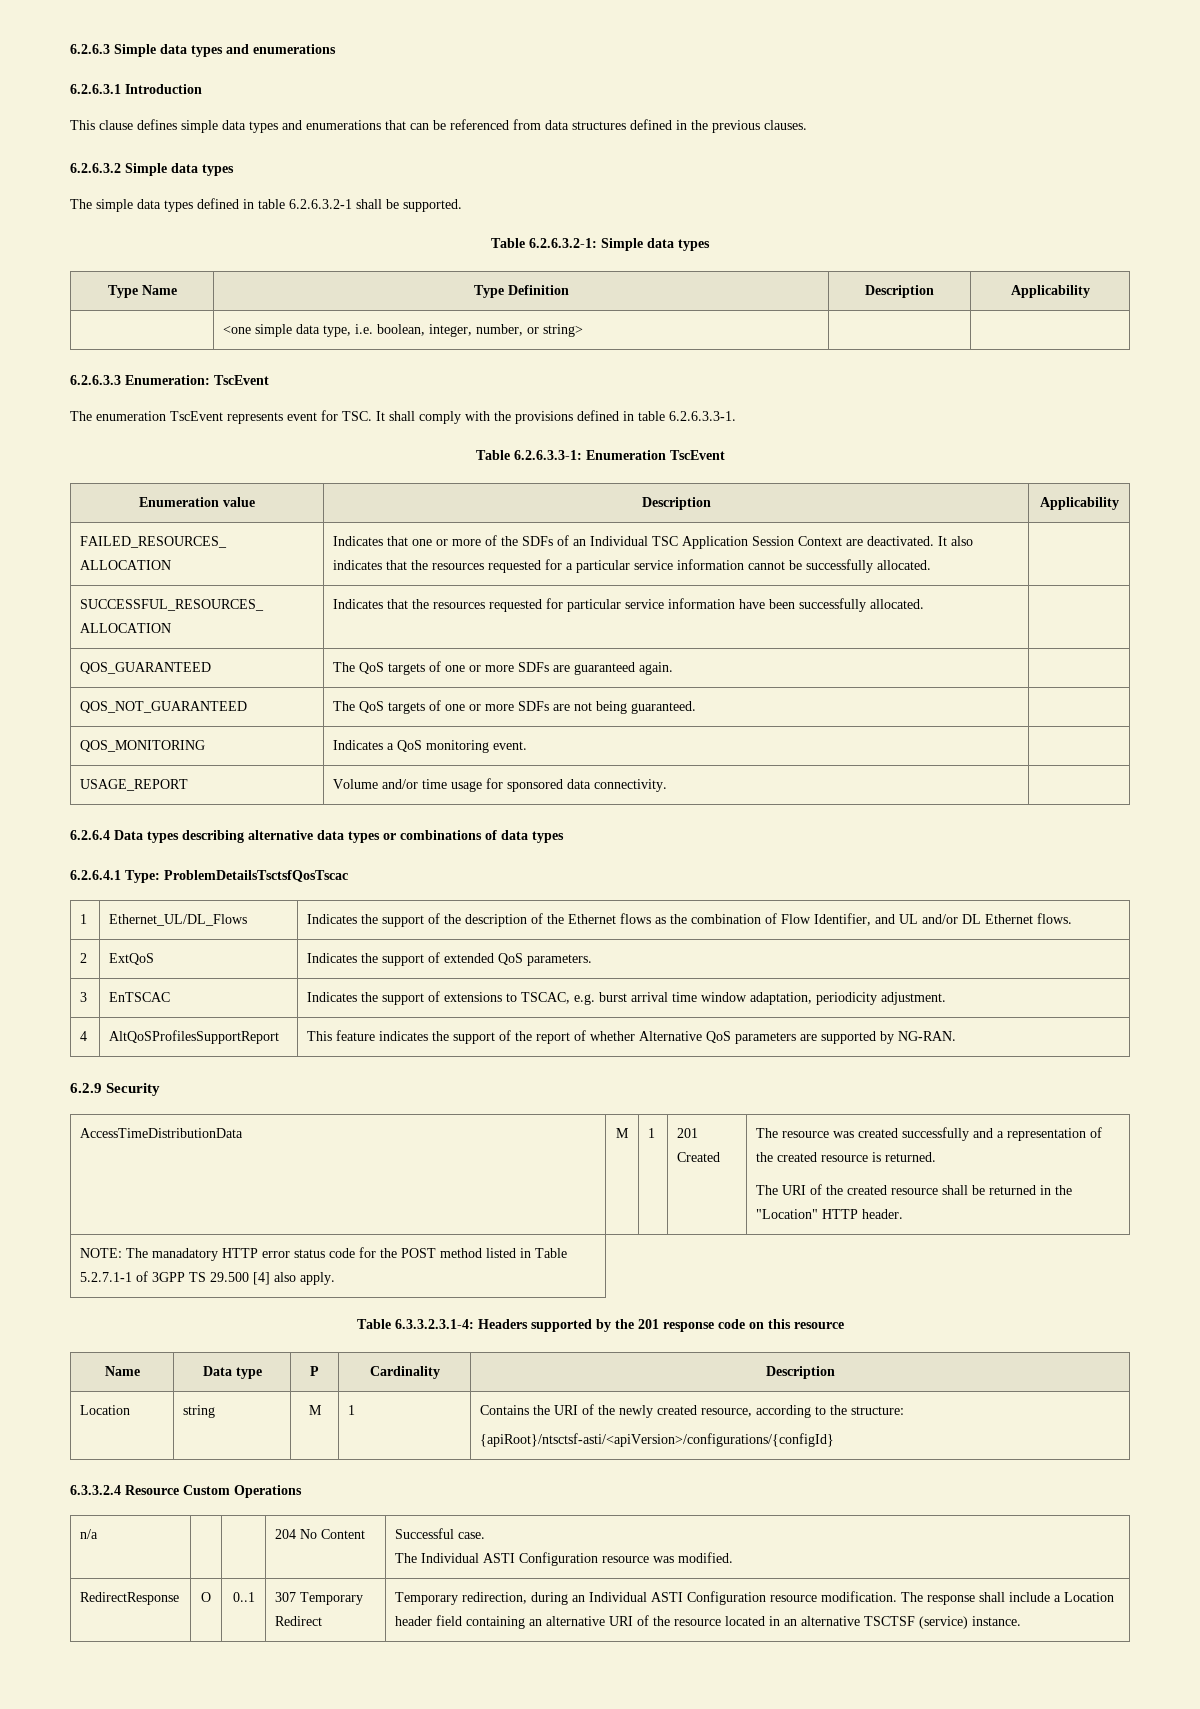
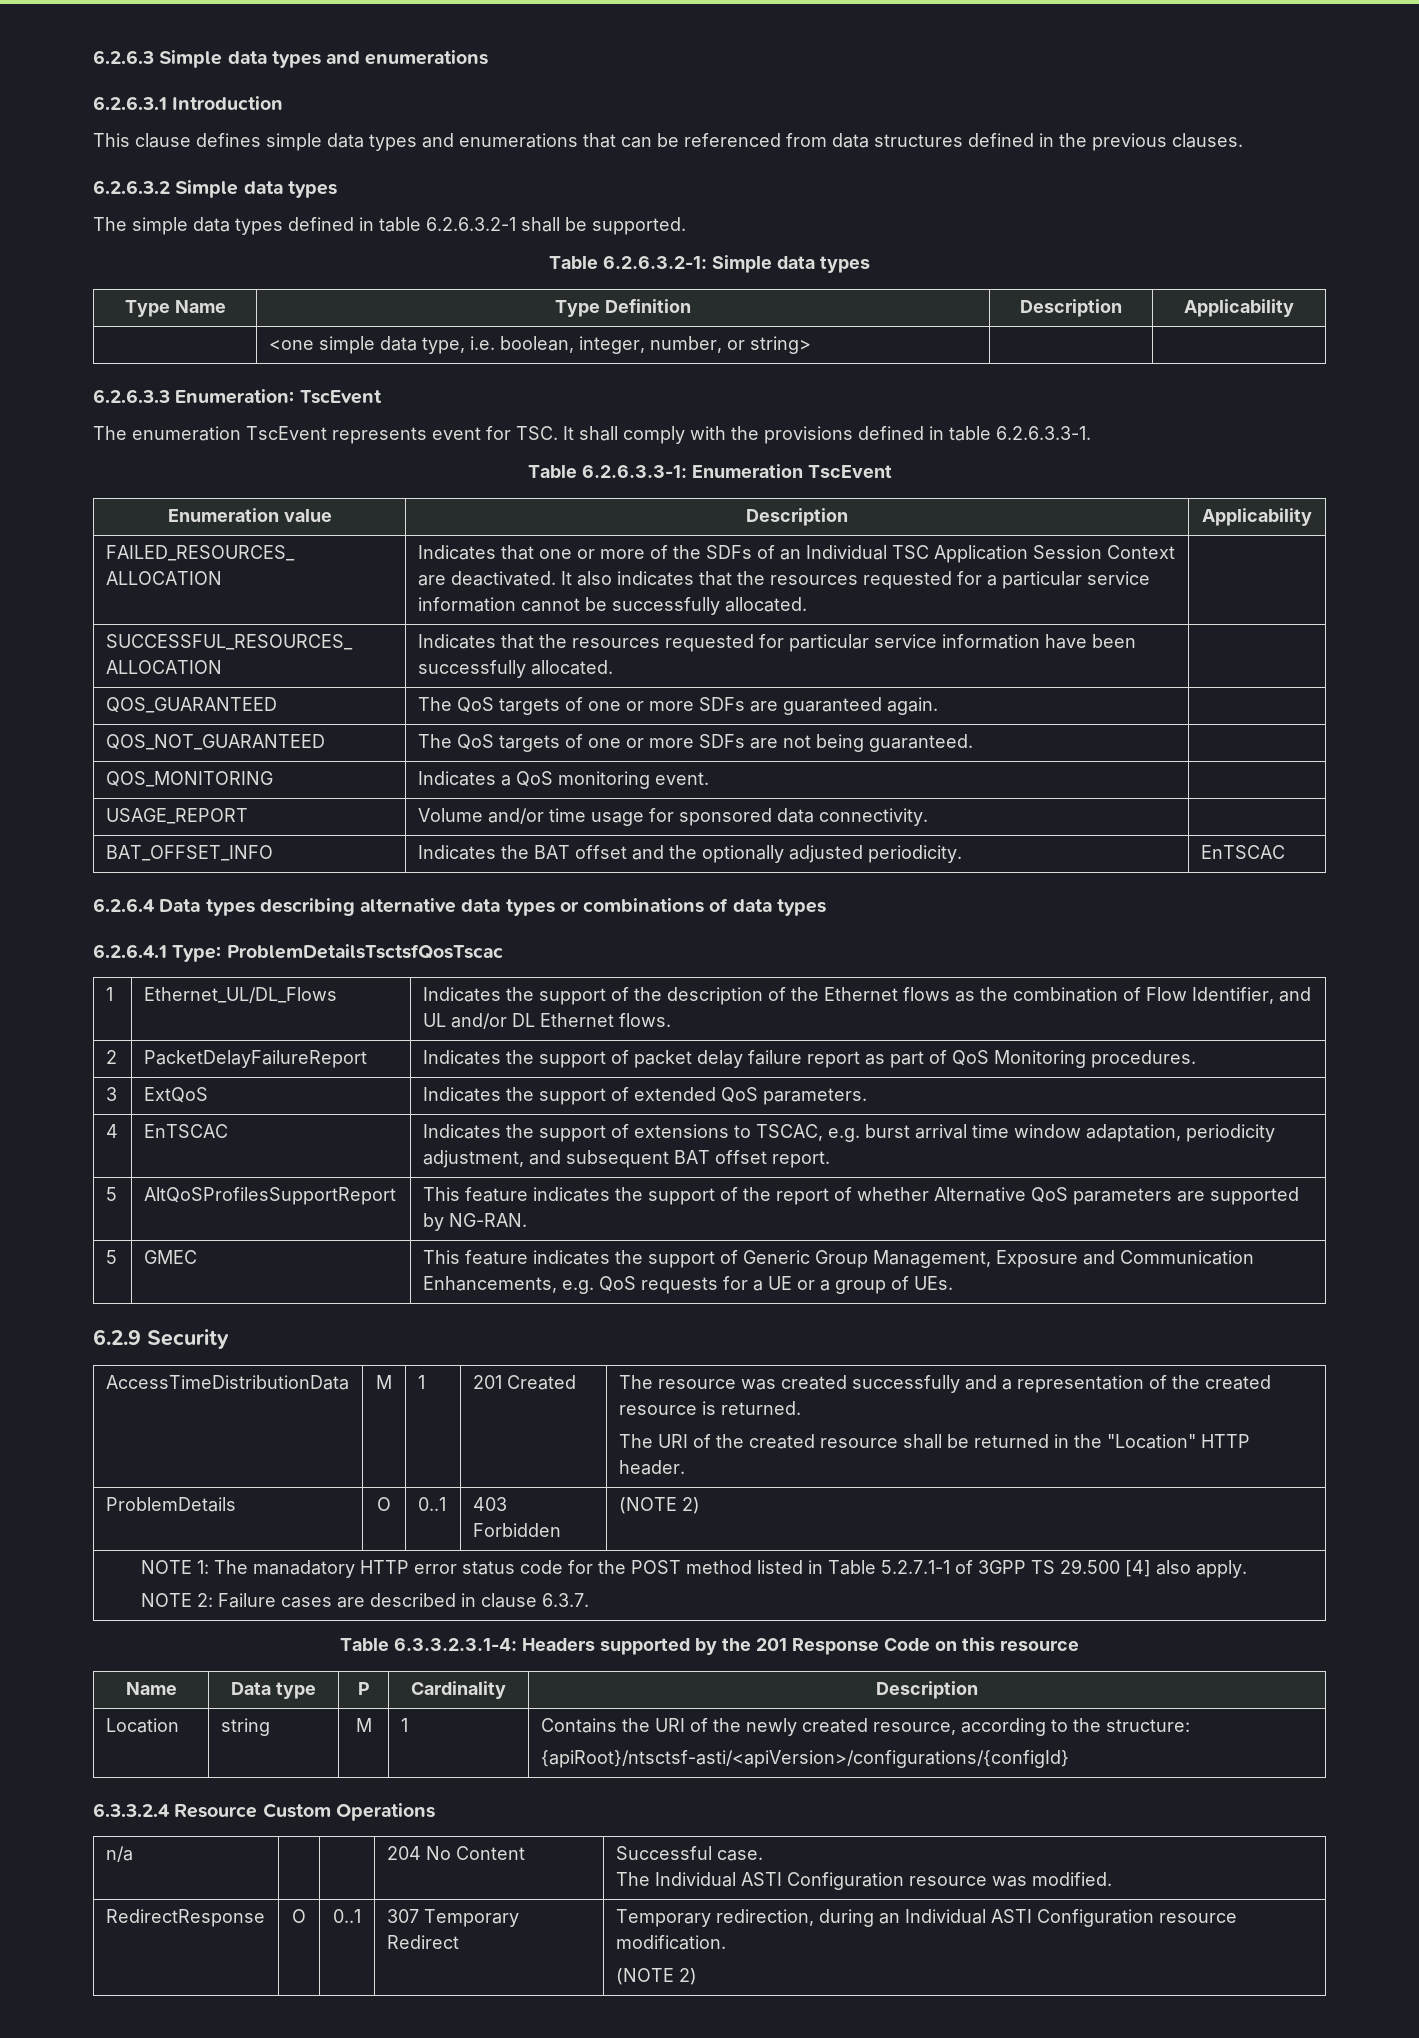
+ BAT_OFFSET_INFO | Indicates the BAT offset and the optionally adjusted periodicity. | EnTSCAC
- 2 | ExtQoS | Indicates the support of extended QoS parameters.
+ 2 | PacketDelayFailureReport | Indicates the support of packet delay failure report as part of QoS Monitoring procedures.
+ 3 | ExtQoS | Indicates the support of extended QoS parameters.
- 3 | EnTSCAC | Indicates the support of extensions to TSCAC, e.g. burst arrival time window adaptation, periodicity adjustment.
- 4 | AltQoSProfilesSupportReport | This feature indicates the support of the report of whether Alternative QoS parameters are supported by NG-RAN.
+ 4 | EnTSCAC | Indicates the support of extensions to TSCAC, e.g. burst arrival time window adaptation, periodicity adjustment, and subsequent BAT offset report.
+ 5 | AltQoSProfilesSupportReport | This feature indicates the support of the report of whether Alternative QoS parameters are supported by NG-RAN.
+ 5 | GMEC | This feature indicates the support of Generic Group Management, Exposure and Communication Enhancements, e.g. QoS requests for a UE or a group of UEs.
- NOTE: The manadatory HTTP error status code for the POST method listed in Table 5.2.7.1-1 of 3GPP TS 29.500 [4] also apply.
+ ProblemDetails | O | 0..1 | 403 Forbidden | (NOTE 2)
+ NOTE 1: The manadatory HTTP error status code for the POST method listed in Table 5.2.7.1-1 of 3GPP TS 29.500 [4] also apply.
+ NOTE 2: Failure cases are described in clause 6.3.7.
- Table 6.3.3.2.3.1-4: Headers supported by the 201 response code on this resource
+ Table 6.3.3.2.3.1-4: Headers supported by the 201 Response Code on this resource
- RedirectResponse | O | 0..1 | 307 Temporary Redirect | Temporary redirection, during an Individual ASTI Configuration resource modification. The response shall include a Location header field containing an alternative URI of the resource located in an alternative TSCTSF (service) instance.
+ RedirectResponse | O | 0..1 | 307 Temporary Redirect | Temporary redirection, during an Individual ASTI Configuration resource modification.
+ (NOTE 2)

